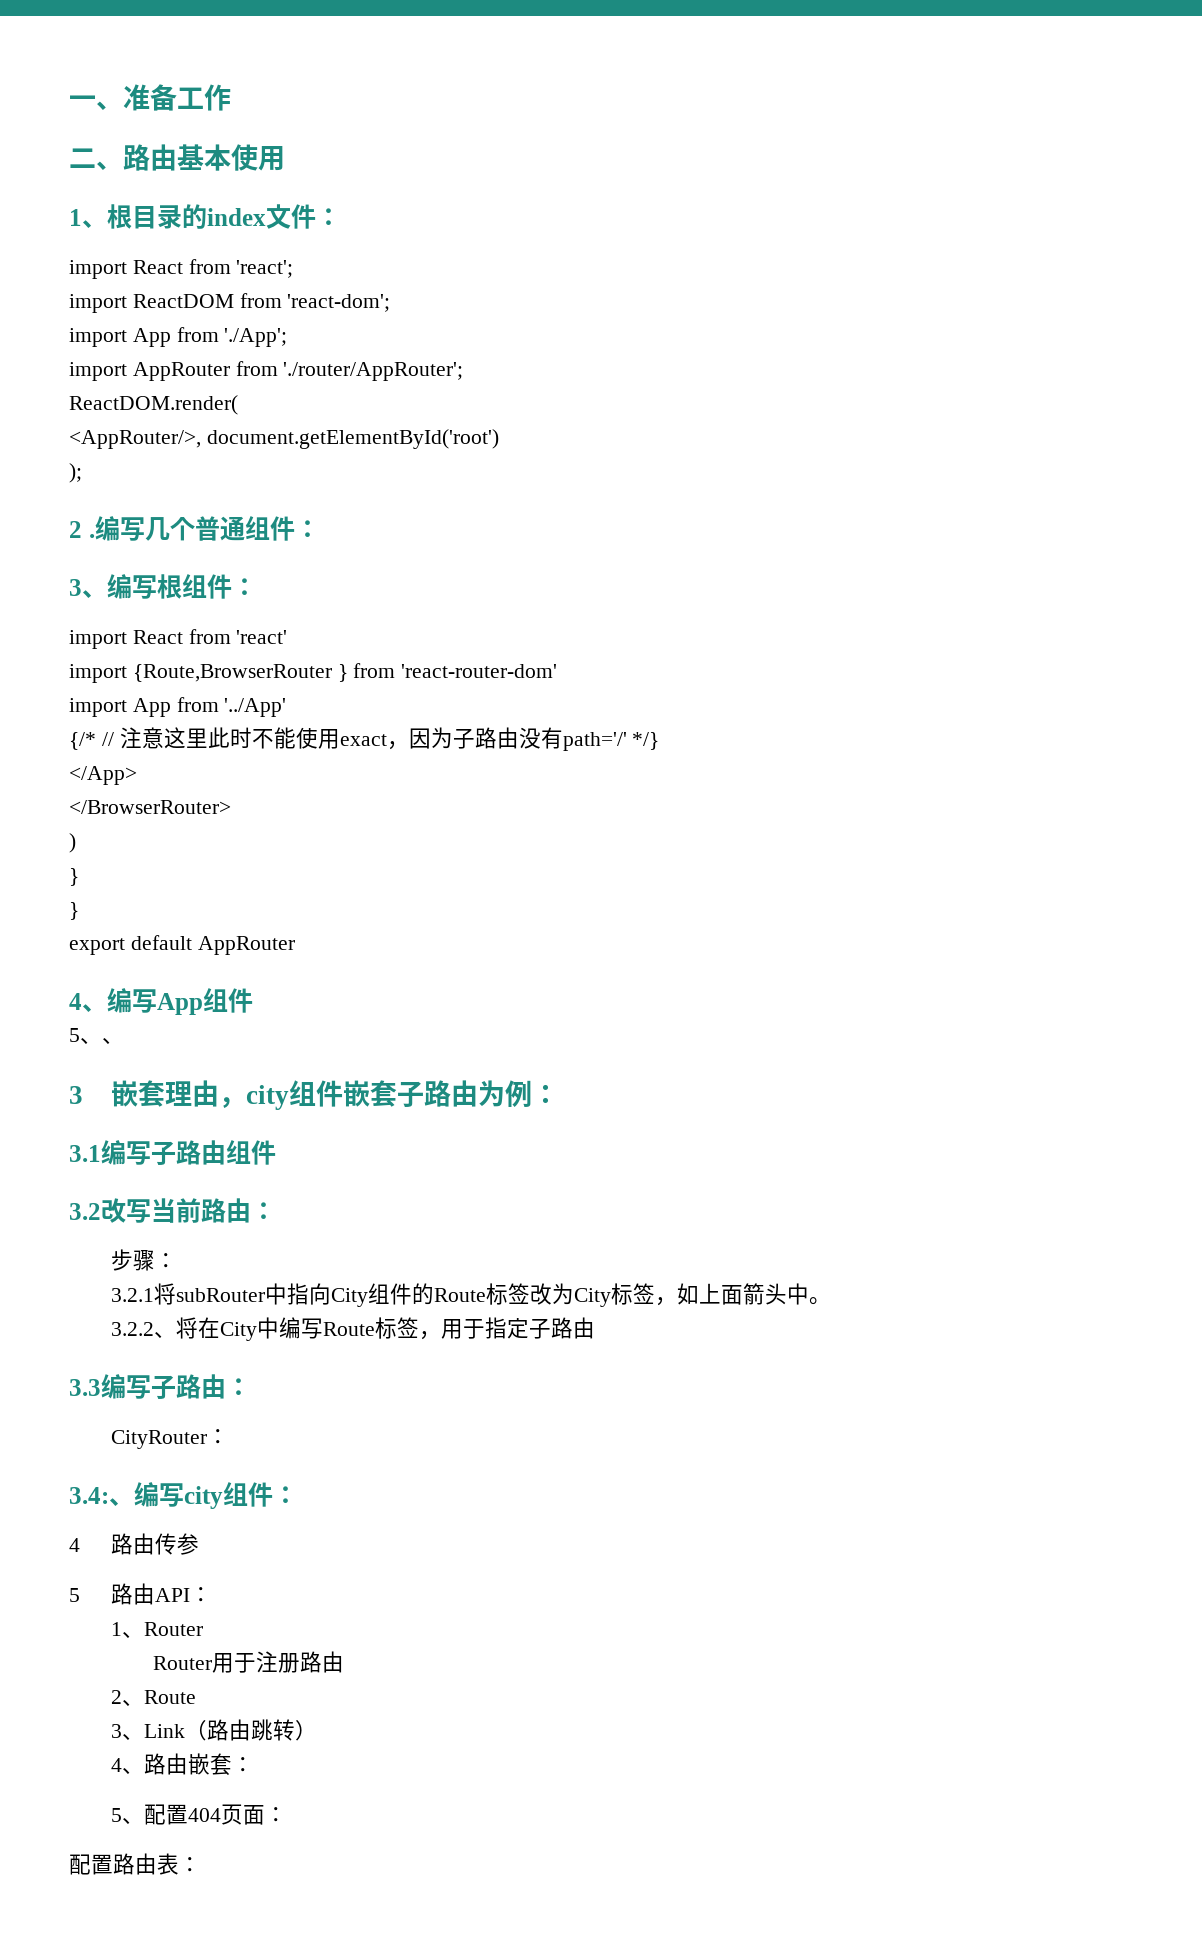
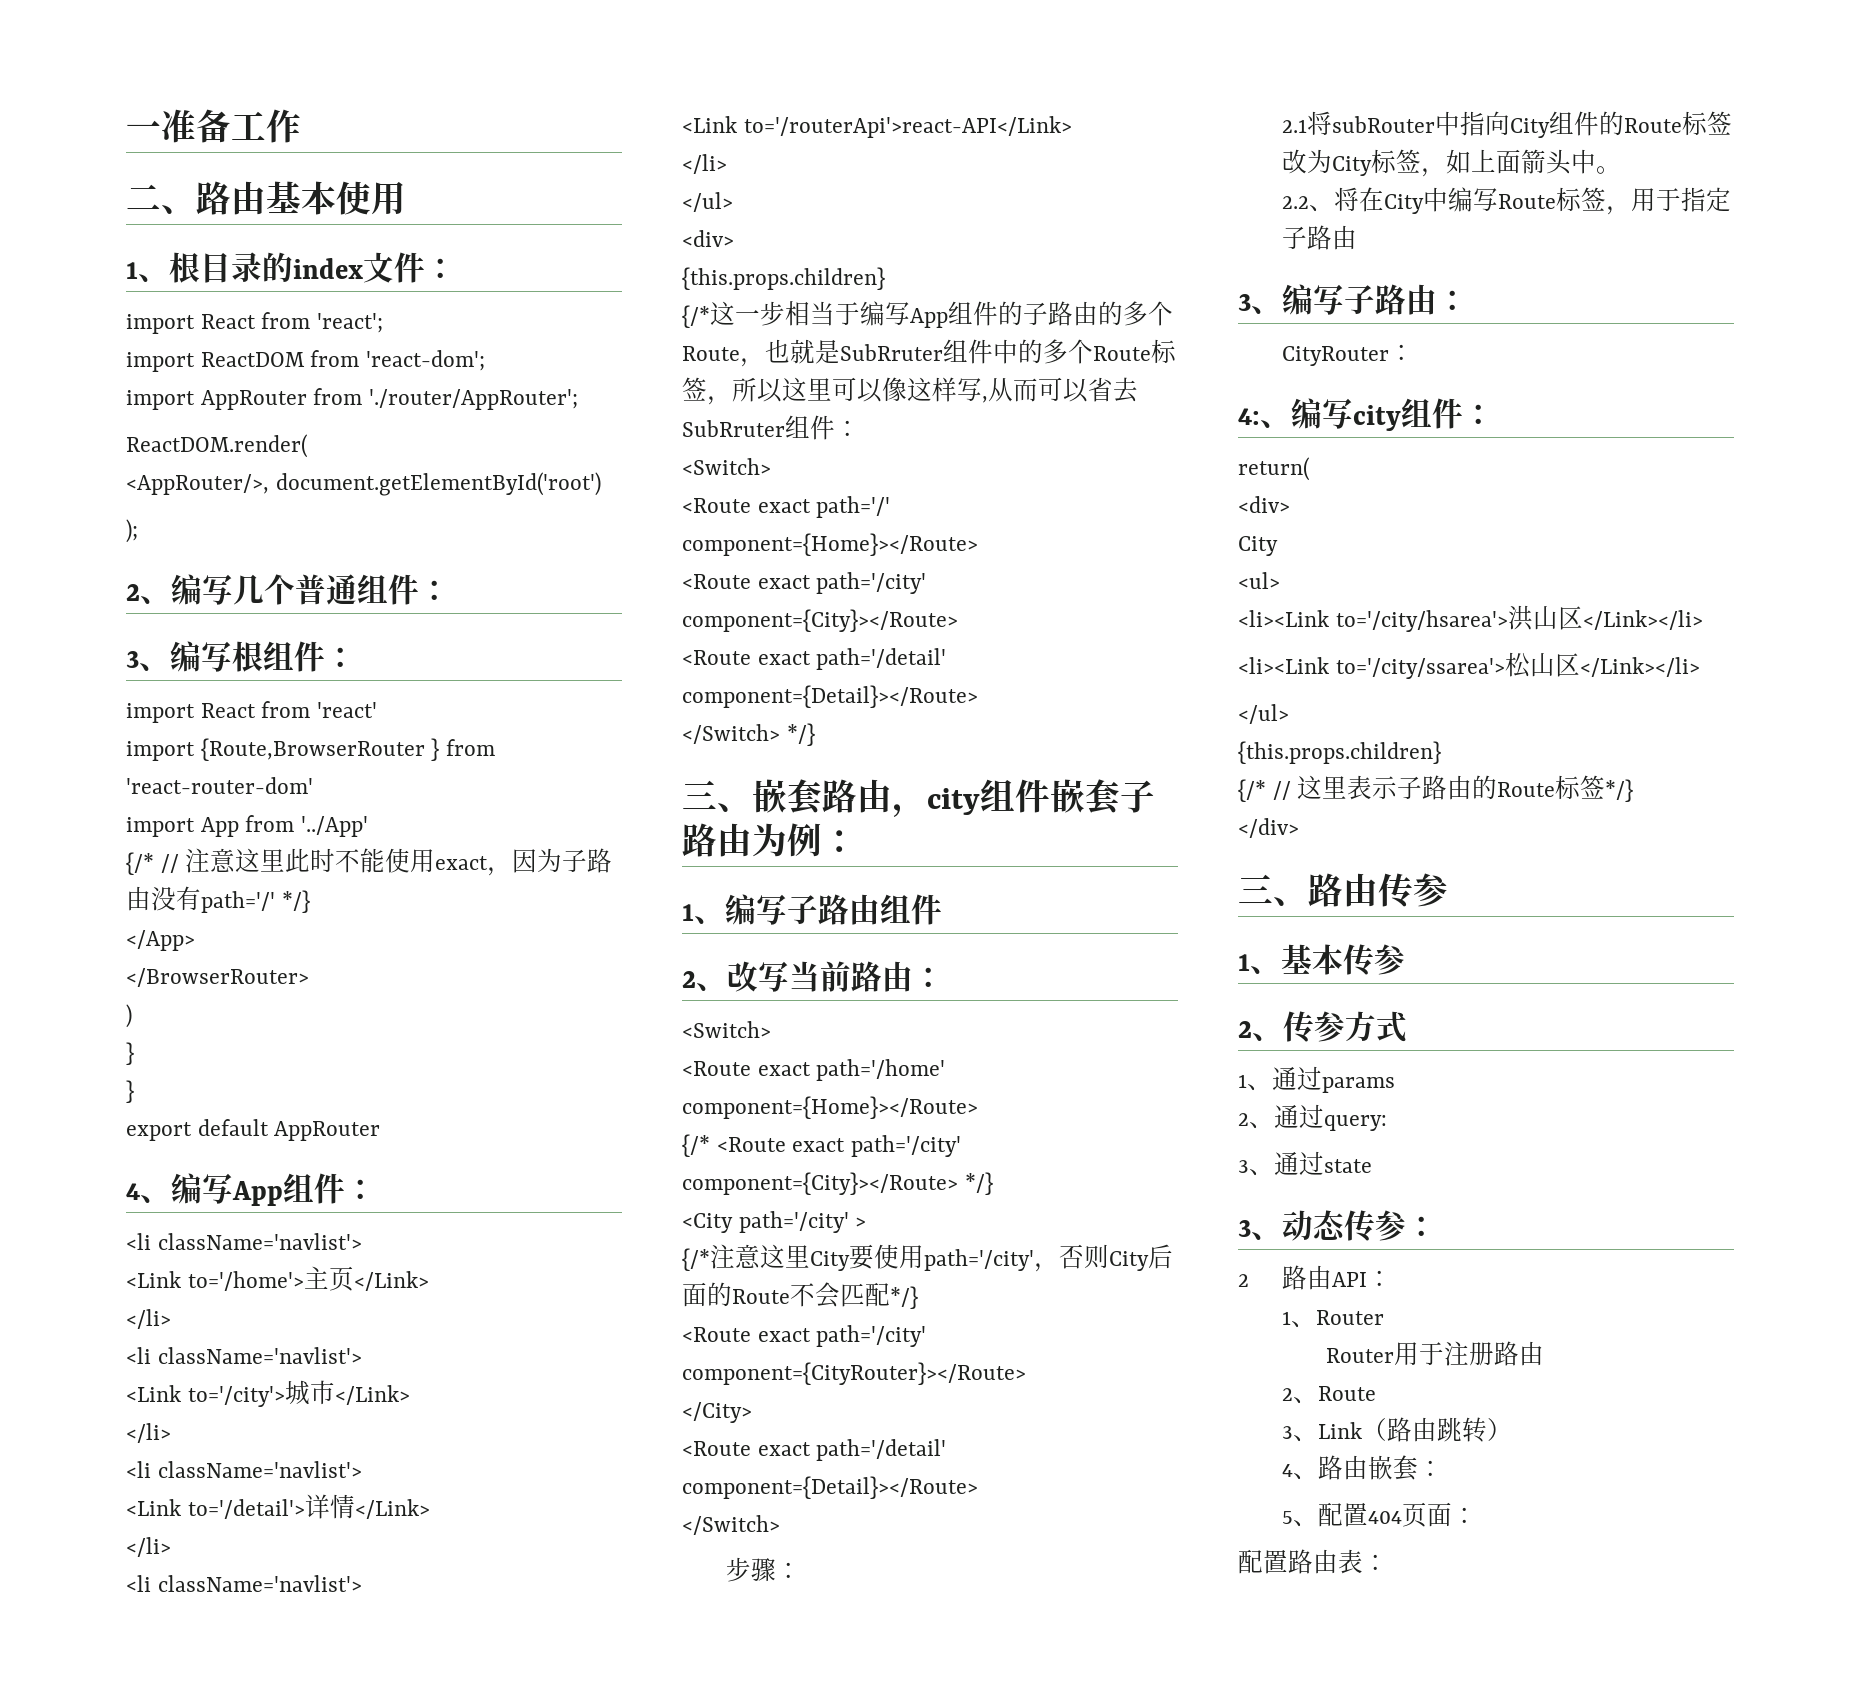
- 一、准备工作
+ 一准备工作
- import App from './App';
- 2 .编写几个普通组件：
+ 2、编写几个普通组件：
- 4、编写App组件
- 5、、
- 3嵌套理由，city组件嵌套子路由为例：
+ 4、编写App组件：
+ <li className='navlist'>
+ <Link to='/home'>主页</Link>
+ </li>
+ <li className='navlist'>
+ <Link to='/city'>城市</Link>
+ </li>
+ <li className='navlist'>
+ <Link to='/detail'>详情</Link>
+ </li>
+ <li className='navlist'>
+ <Link to='/routerApi'>react-API</Link>
+ </li>
+ </ul>
+ <div>
+ {this.props.children}
+ {/*这一步相当于编写App组件的子路由的多个Route，也就是SubRruter组件中的多个Route标签，所以这里可以像这样写,从而可以省去SubRruter组件：
+ <Switch>
+ <Route exact path='/' component={Home}></Route>
+ <Route exact path='/city' component={City}></Route>
+ <Route exact path='/detail' component={Detail}></Route>
+ </Switch> */}
+ 三、嵌套路由，city组件嵌套子路由为例：
- 3.1编写子路由组件
+ 1、编写子路由组件
- 3.2改写当前路由：
+ 2、改写当前路由：
+ <Switch>
+ <Route exact path='/home' component={Home}></Route>
+ {/* <Route exact path='/city' component={City}></Route> */}
+ <City path='/city' >
+ {/*注意这里City要使用path='/city'，否则City后面的Route不会匹配*/}
+ <Route exact path='/city' component={CityRouter}></Route>
+ </City>
+ <Route exact path='/detail' component={Detail}></Route>
+ </Switch>
- 3.2.1将subRouter中指向City组件的Route标签改为City标签，如上面箭头中。
+ 2.1将subRouter中指向City组件的Route标签改为City标签，如上面箭头中。
- 3.2.2、将在City中编写Route标签，用于指定子路由
+ 2.2、将在City中编写Route标签，用于指定子路由
- 3.3编写子路由：
+ 3、编写子路由：
- 3.4:、编写city组件：
+ 4:、编写city组件：
- 4路由传参
- 5路由API：
+ return(
+ <div>
+ City
+ <ul>
+ <li><Link to='/city/hsarea'>洪山区</Link></li>
+ <li><Link to='/city/ssarea'>松山区</Link></li>
+ </ul>
+ {this.props.children}
+ {/* // 这里表示子路由的Route标签*/}
+ </div>
+ 三、路由传参
+ 1、基本传参
+ 2、传参方式
+ 1、通过params
+ 2、通过query:
+ 3、通过state
+ 3、动态传参：
+ 2路由API：

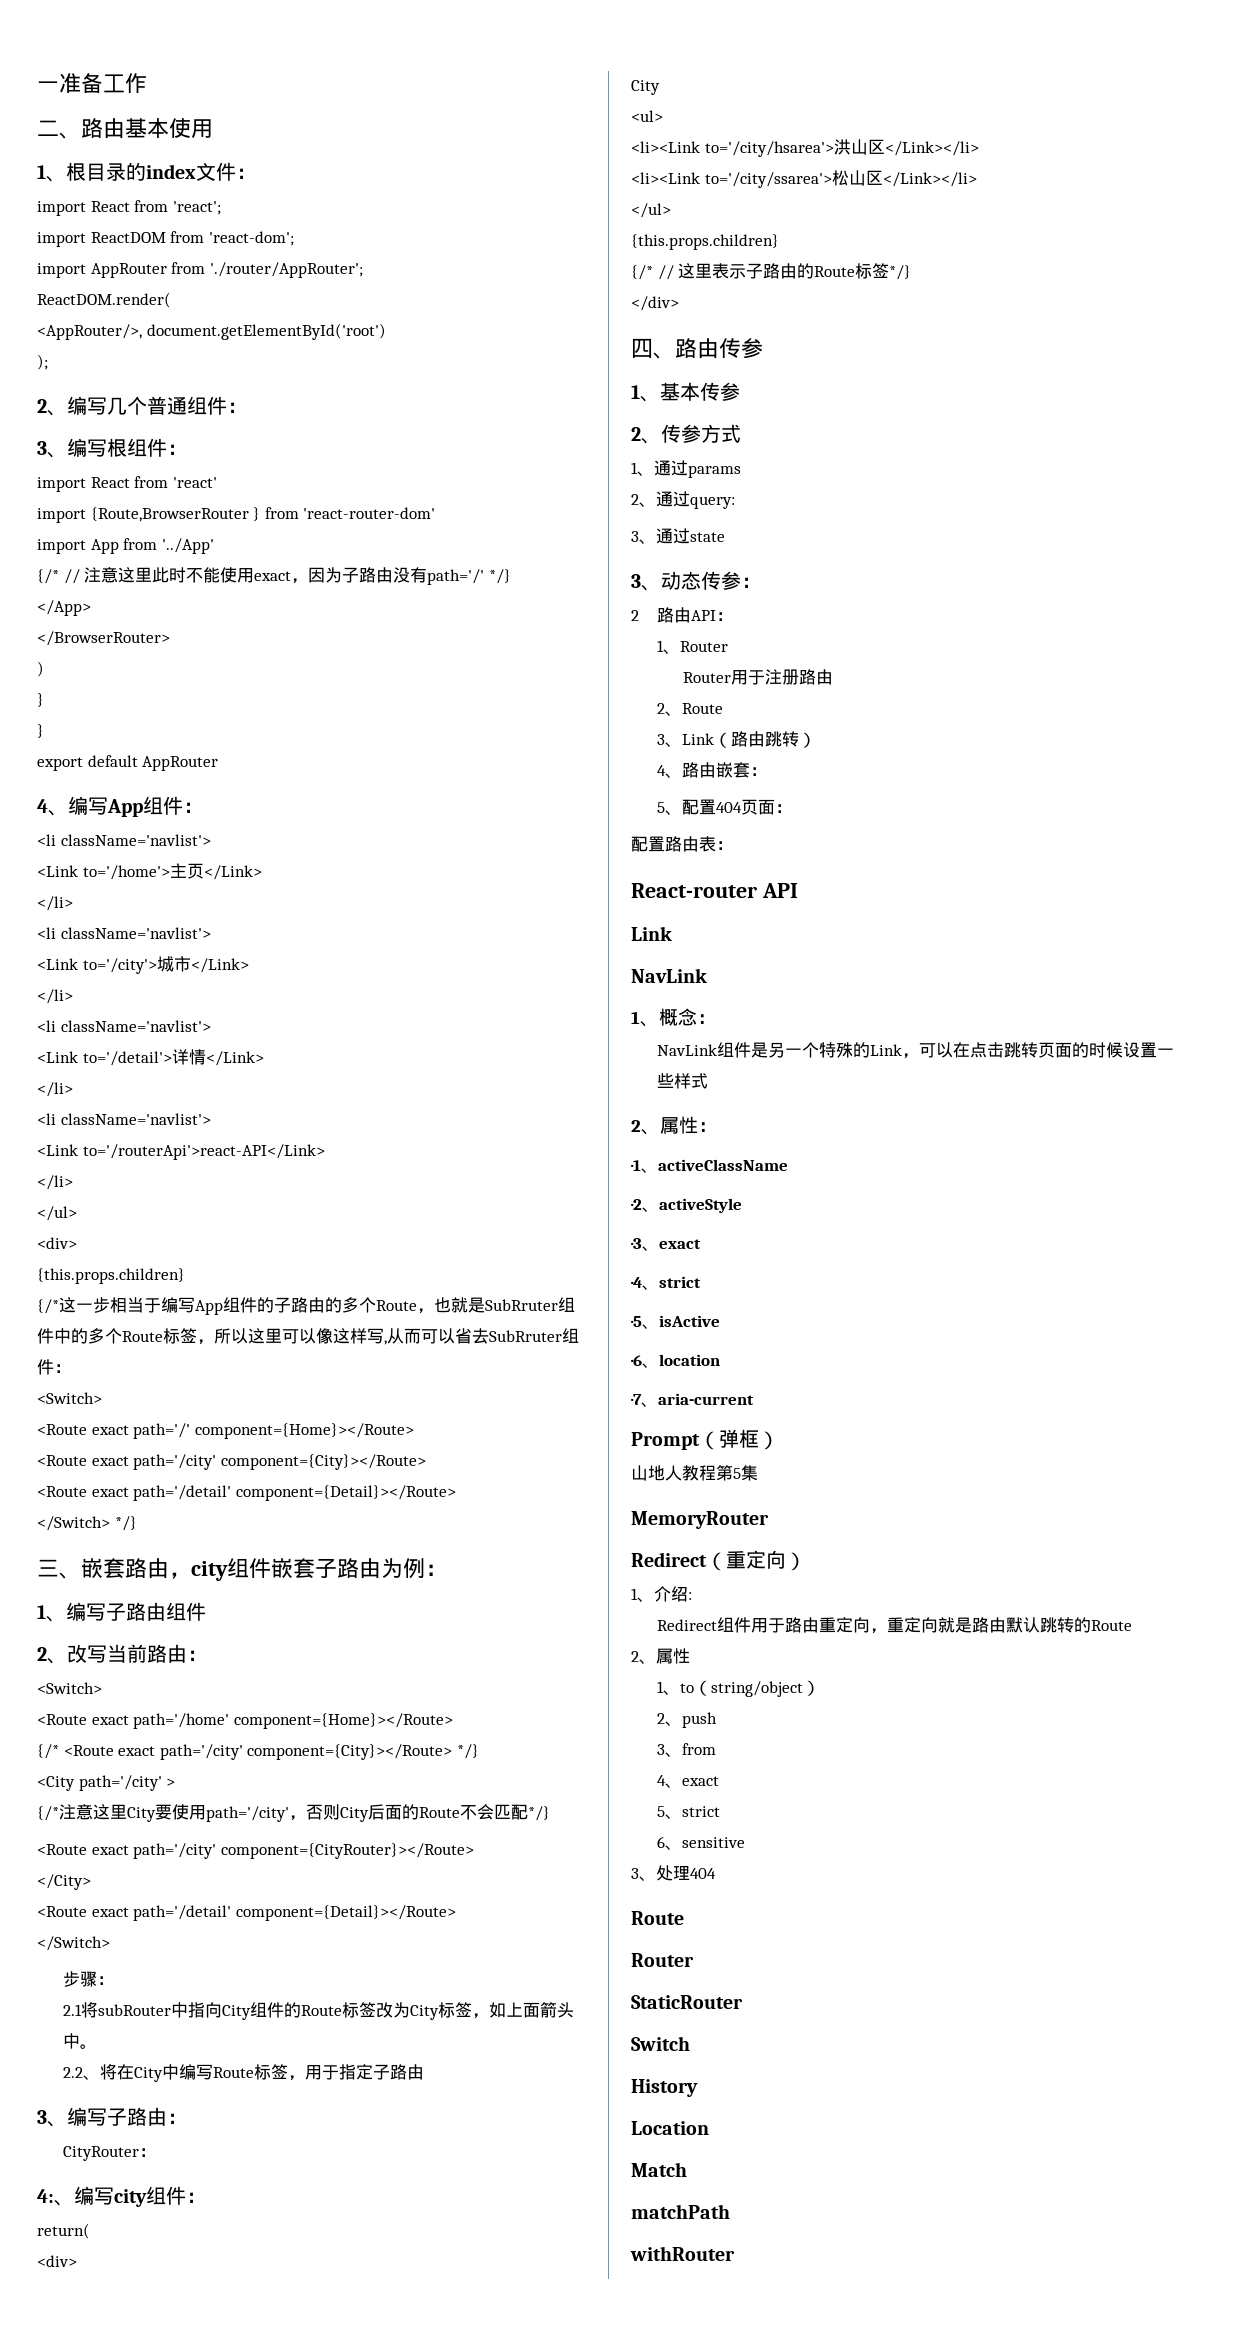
- 三、路由传参
+ 四、路由传参
+ React-router API
+ Link
+ NavLink
+ 1、概念：
+ NavLink组件是另一个特殊的Link，可以在点击跳转页面的时候设置一些样式
+ 2、属性：
+ ·1、activeClassName
+ ·2、activeStyle
+ ·3、exact
+ ·4、strict
+ ·5、isActive
+ ·6、location
+ ·7、aria-current
+ Prompt（弹框）
+ 山地人教程第5集
+ MemoryRouter
+ Redirect（重定向）
+ 1、介绍:
+ Redirect组件用于路由重定向，重定向就是路由默认跳转的Route
+ 2、属性
+ 1、to（string/object）
+ 2、push
+ 3、from
+ 4、exact
+ 5、strict
+ 6、sensitive
+ 3、处理404
+ Route
+ Router
+ StaticRouter
+ Switch
+ History
+ Location
+ Match
+ matchPath
+ withRouter

